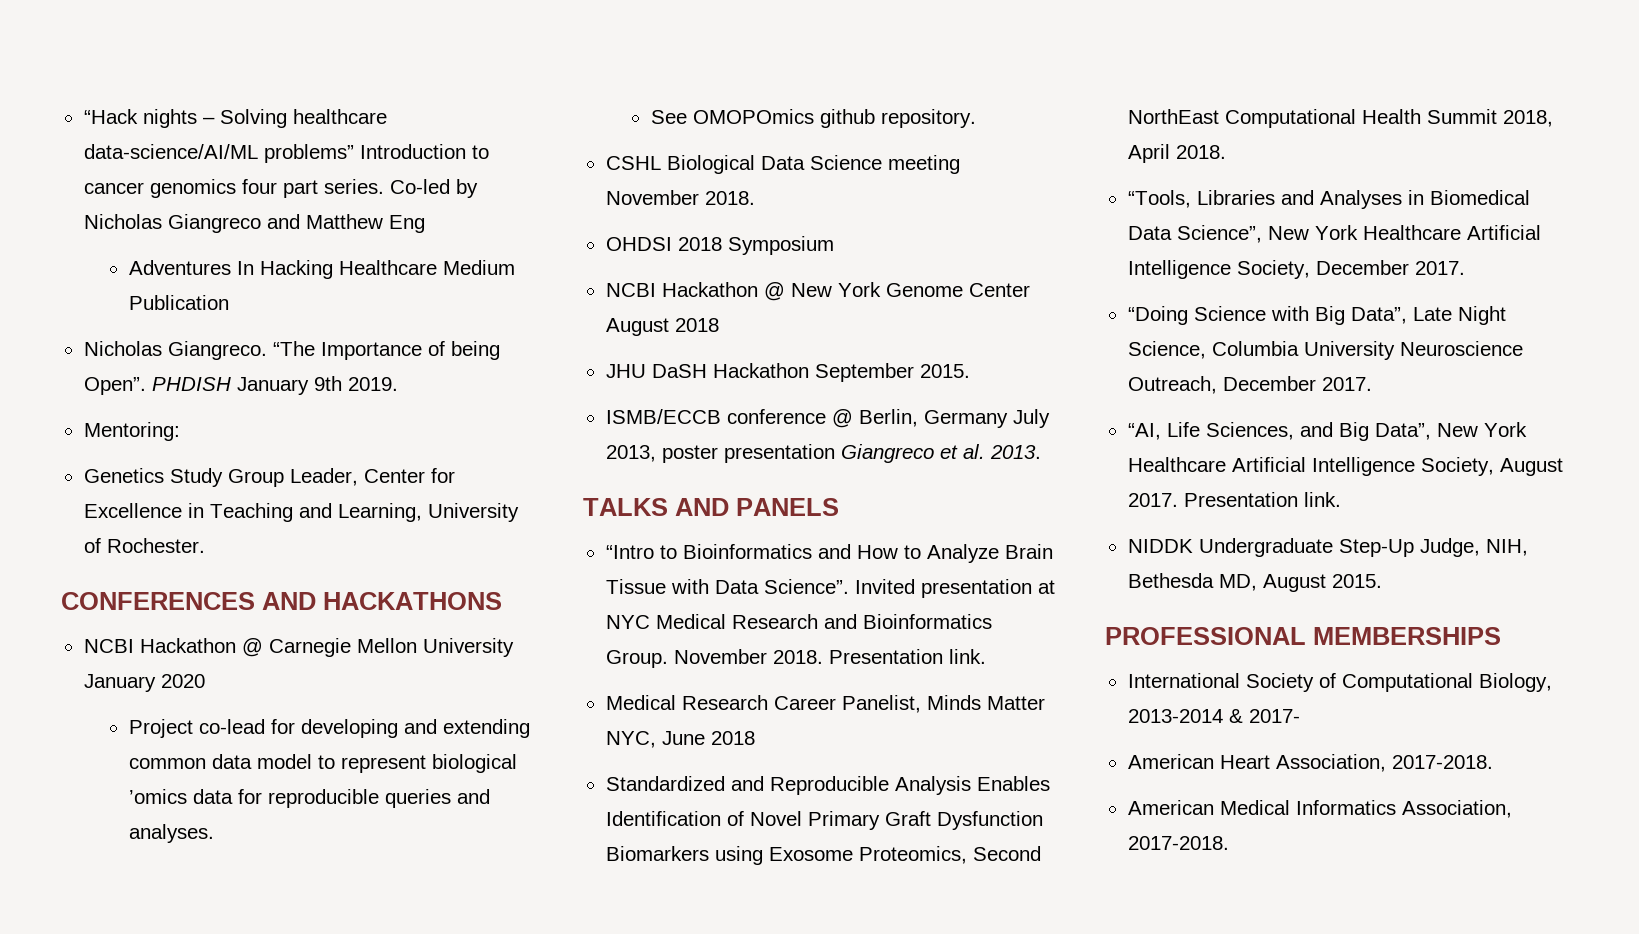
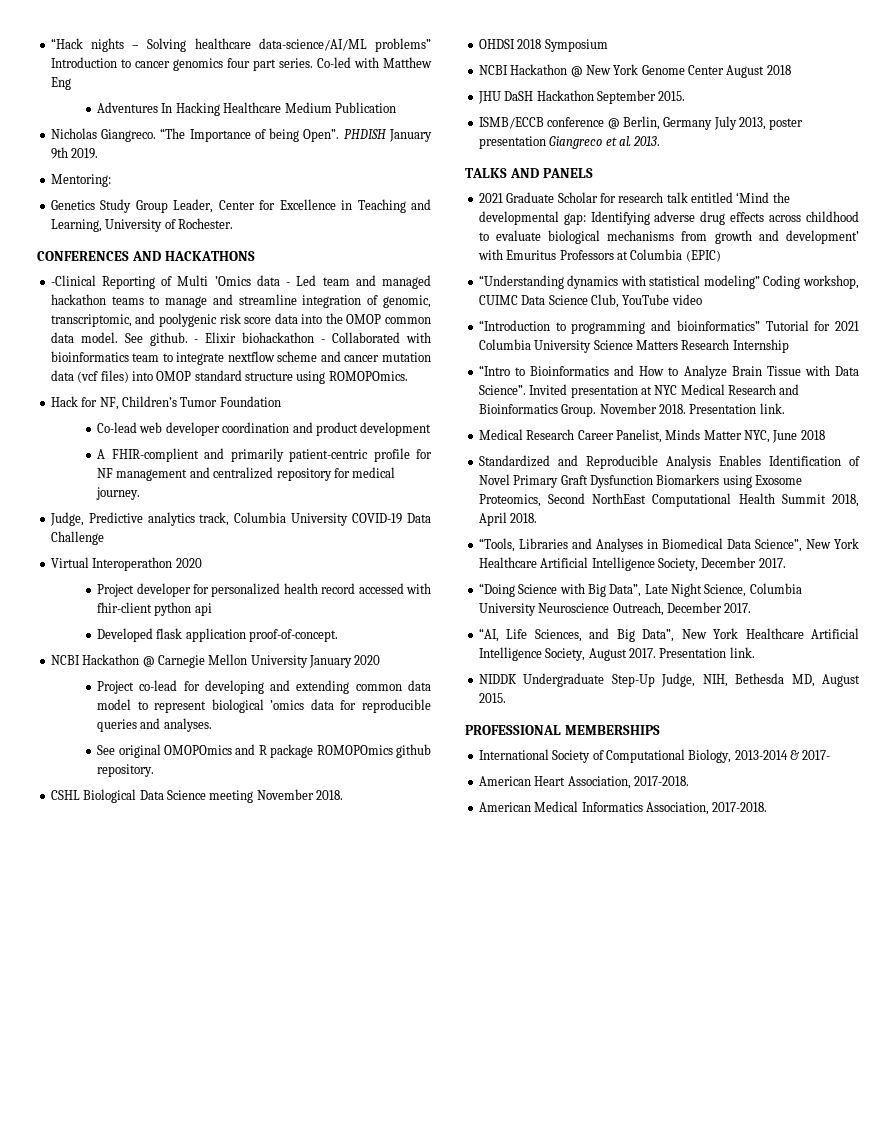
- Co-led by Nicholas Giangreco and Matthew Eng
+ Co-led with Matthew Eng
+ -Clinical Reporting of Multi ’Omics data - Led team and managed hackathon teams to manage and streamline integration of genomic, transcriptomic, and poolygenic risk score data into the OMOP common data model. See github. - Elixir biohackathon - Collaborated with bioinformatics team to integrate nextflow scheme and cancer mutation data (vcf files) into OMOP standard structure using ROMOPOmics.
+ Hack for NF, Children’s Tumor Foundation
+ Co-lead web developer coordination and product development
+ A FHIR-complient and primarily patient-centric profile for NF management and centralized repository for medical journey.
+ Judge, Predictive analytics track, Columbia University COVID-19 Data Challenge
+ Virtual Interoperathon 2020
+ Project developer for personalized health record accessed with fhir-client python api
+ Developed flask application proof-of-concept.
- See OMOPOmics github repository.
+ See original OMOPOmics and R package ROMOPOmics github repository.
+ 2021 Graduate Scholar for research talk entitled ‘Mind the developmental gap: Identifying adverse drug effects across childhood to evaluate biological mechanisms from growth and development’ with Emuritus Professors at Columbia (EPIC)
+ “Understanding dynamics with statistical modeling” Coding workshop, CUIMC Data Science Club, YouTube video
+ “Introduction to programming and bioinformatics” Tutorial for 2021 Columbia University Science Matters Research Internship

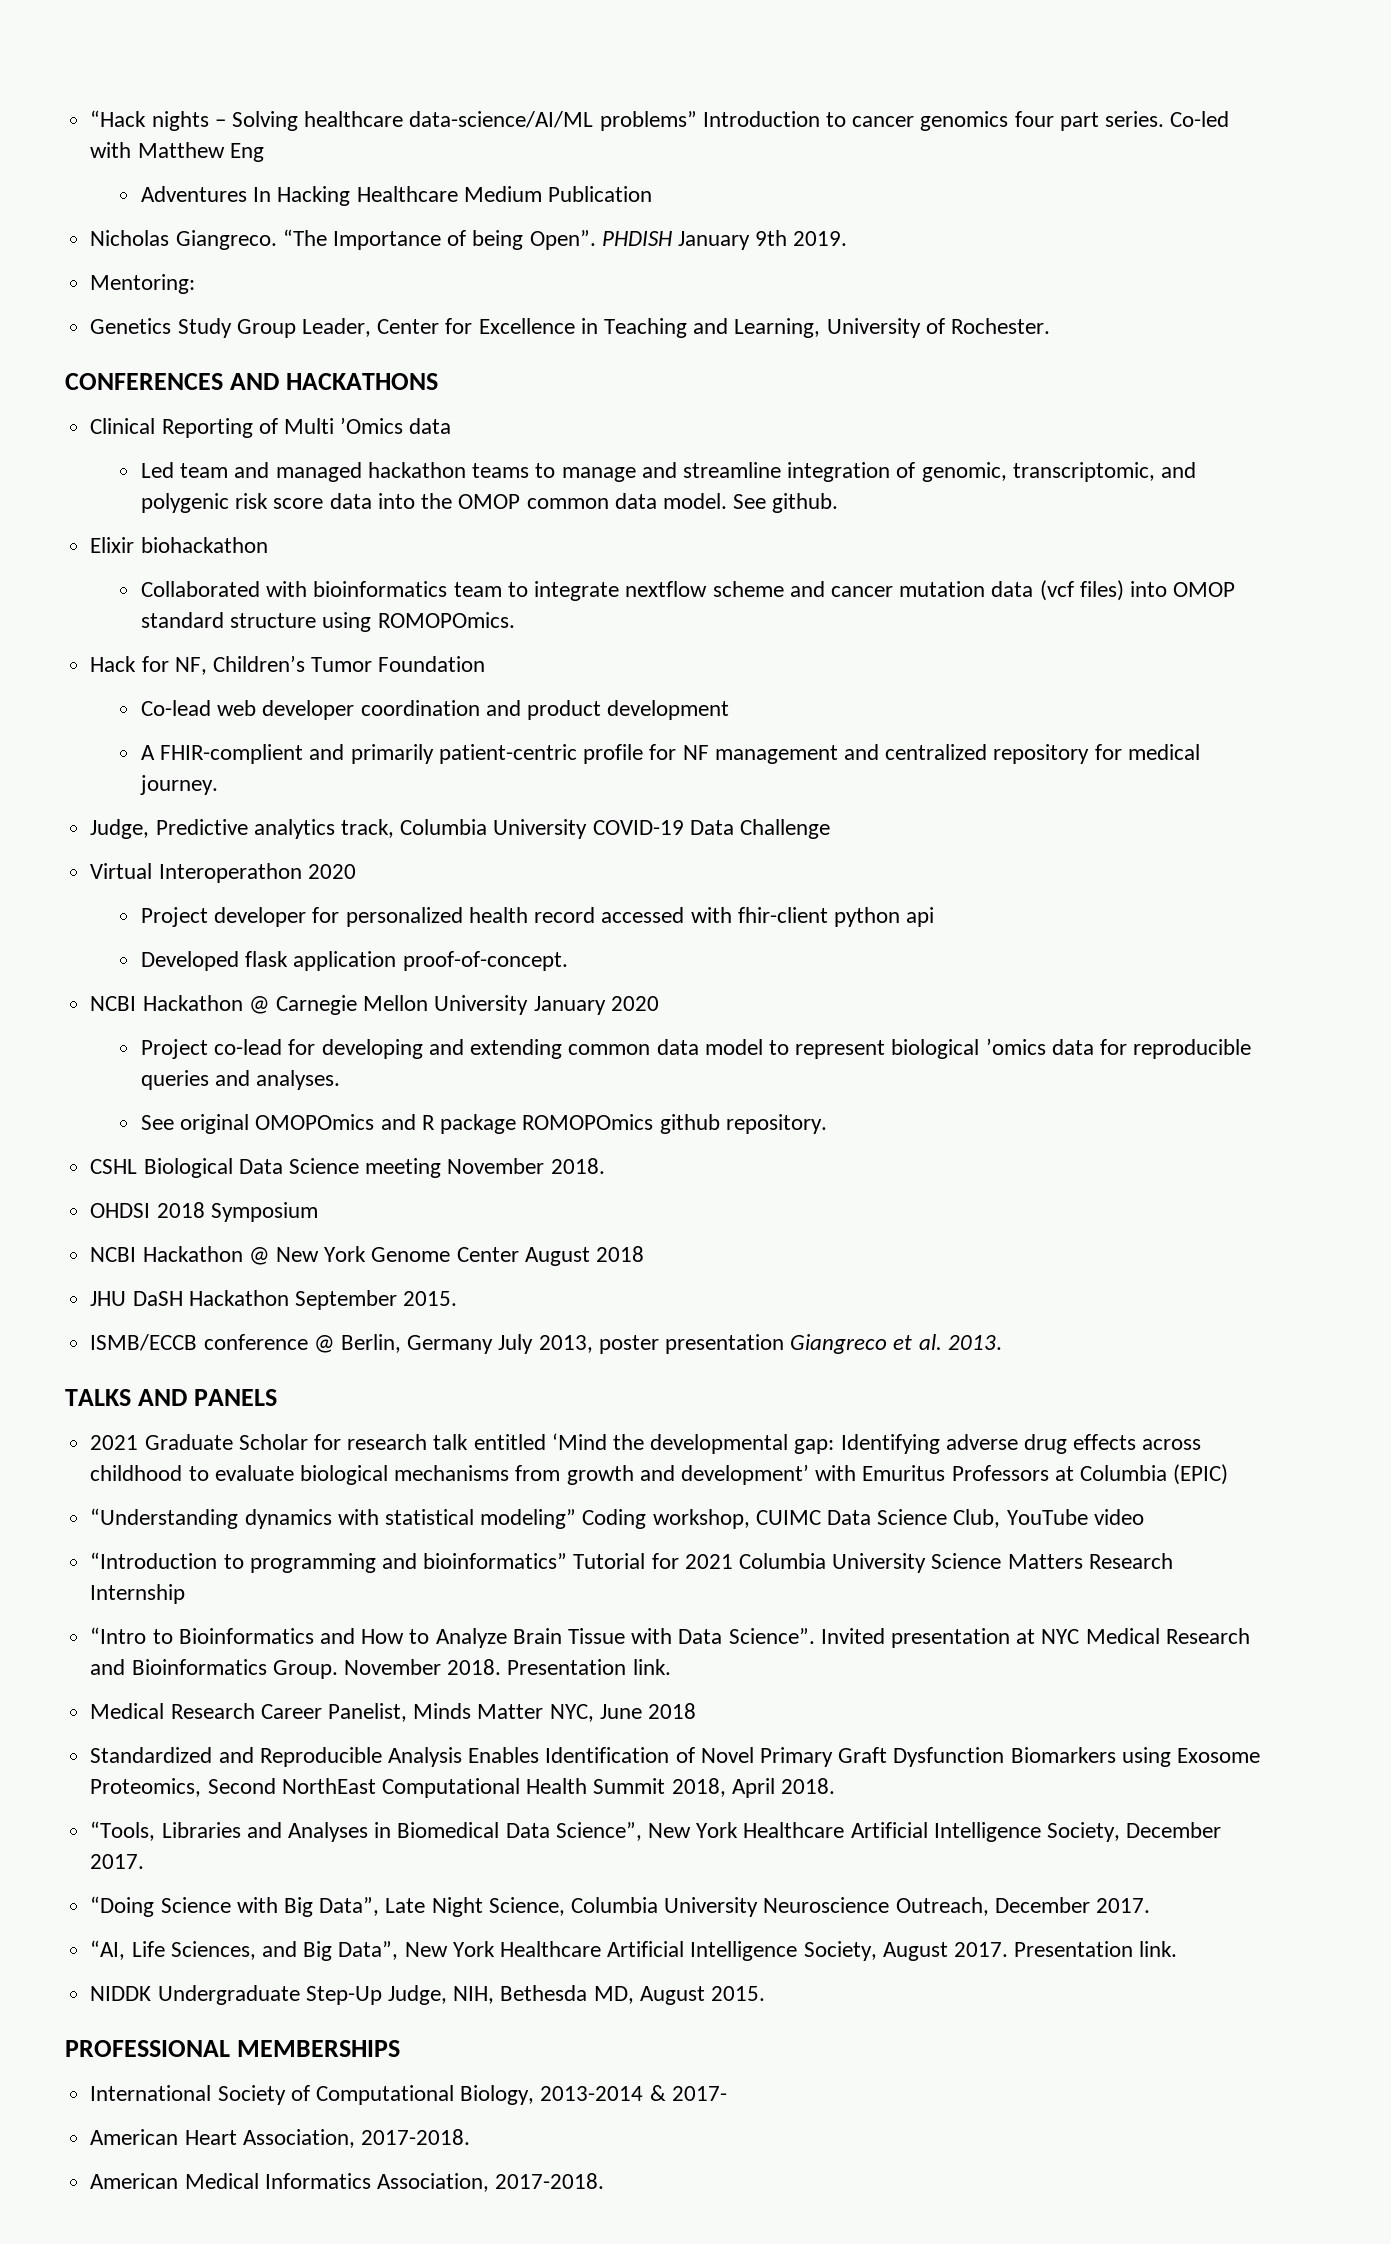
- -Clinical Reporting of Multi ’Omics data - Led team and managed hackathon teams to manage and streamline integration of genomic, transcriptomic, and poolygenic risk score data into the OMOP common data model.
+ Clinical Reporting of Multi ’Omics data
+ Led team and managed hackathon teams to manage and streamline integration of genomic, transcriptomic, and polygenic risk score data into the OMOP common data model.
- See github. - Elixir biohackathon - Collaborated with bioinformatics team to integrate nextflow scheme and cancer mutation data (vcf files) into OMOP standard structure using ROMOPOmics.
+ See github.
+ Elixir biohackathon
+ Collaborated with bioinformatics team to integrate nextflow scheme and cancer mutation data (vcf files) into OMOP standard structure using ROMOPOmics.

